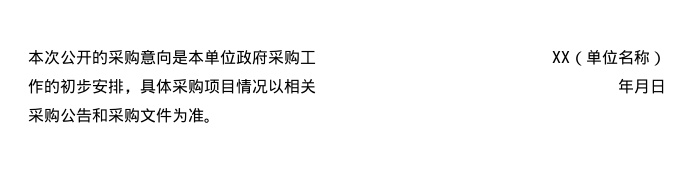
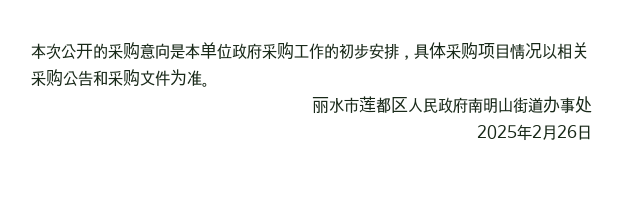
- XX（单位名称）
- 年月日
+ 丽水市莲都区人民政府南明山街道办事处
+ 2025年2月26日

